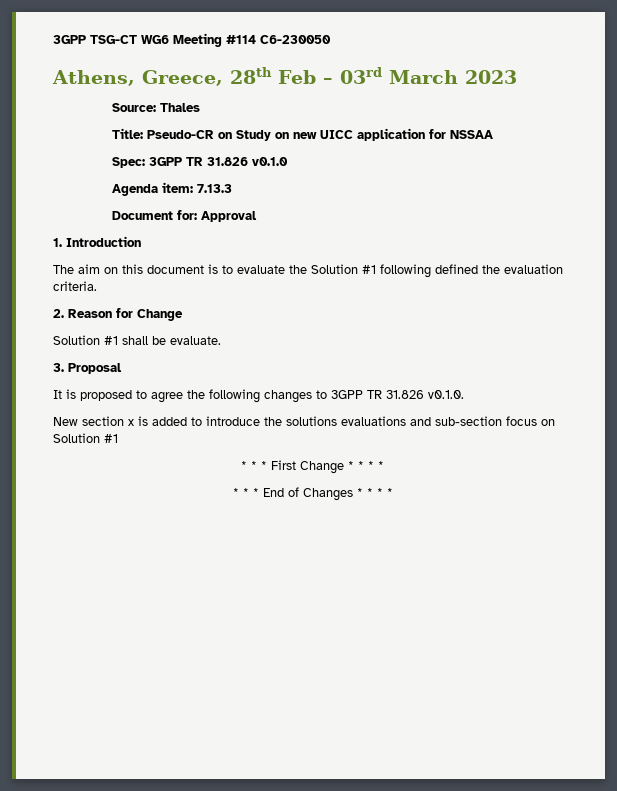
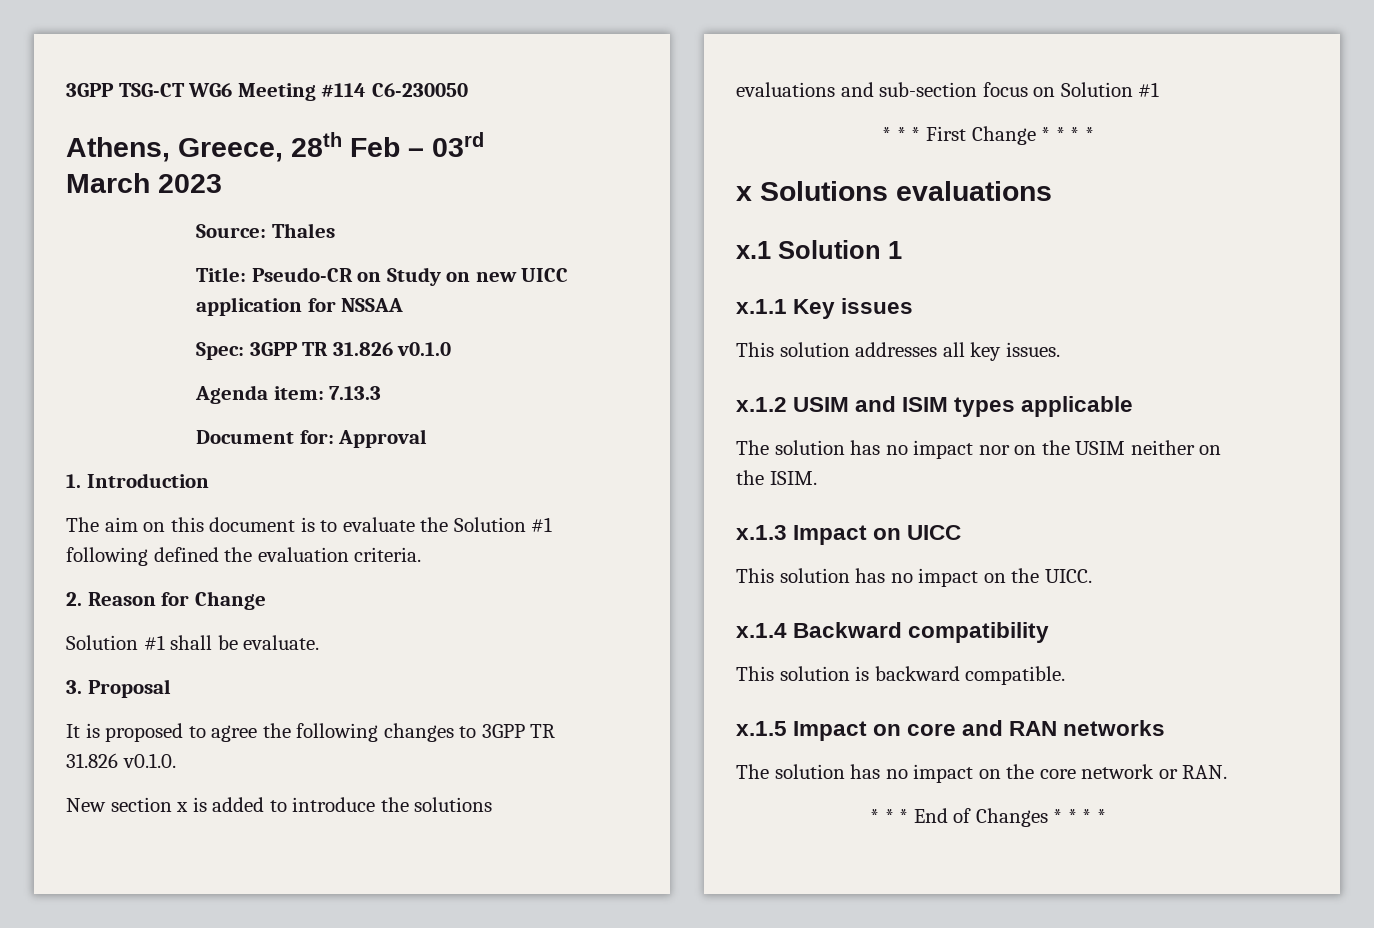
+ x Solutions evaluations
+ x.1 Solution 1
+ x.1.1 Key issues
+ This solution addresses all key issues.
+ x.1.2 USIM and ISIM types applicable
+ The solution has no impact nor on the USIM neither on the ISIM.
+ x.1.3 Impact on UICC
+ This solution has no impact on the UICC.
+ x.1.4 Backward compatibility
+ This solution is backward compatible.
+ x.1.5 Impact on core and RAN networks
+ The solution has no impact on the core network or RAN.

